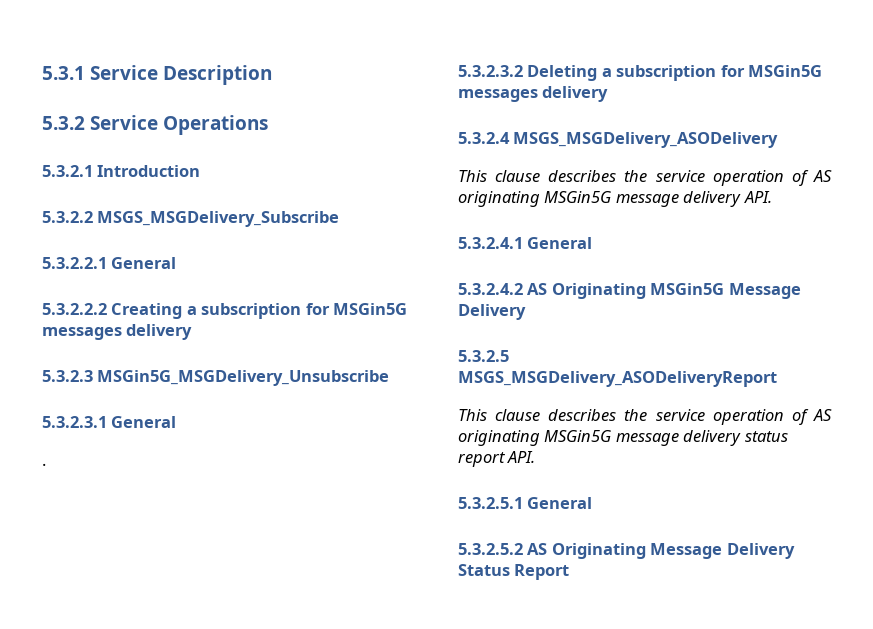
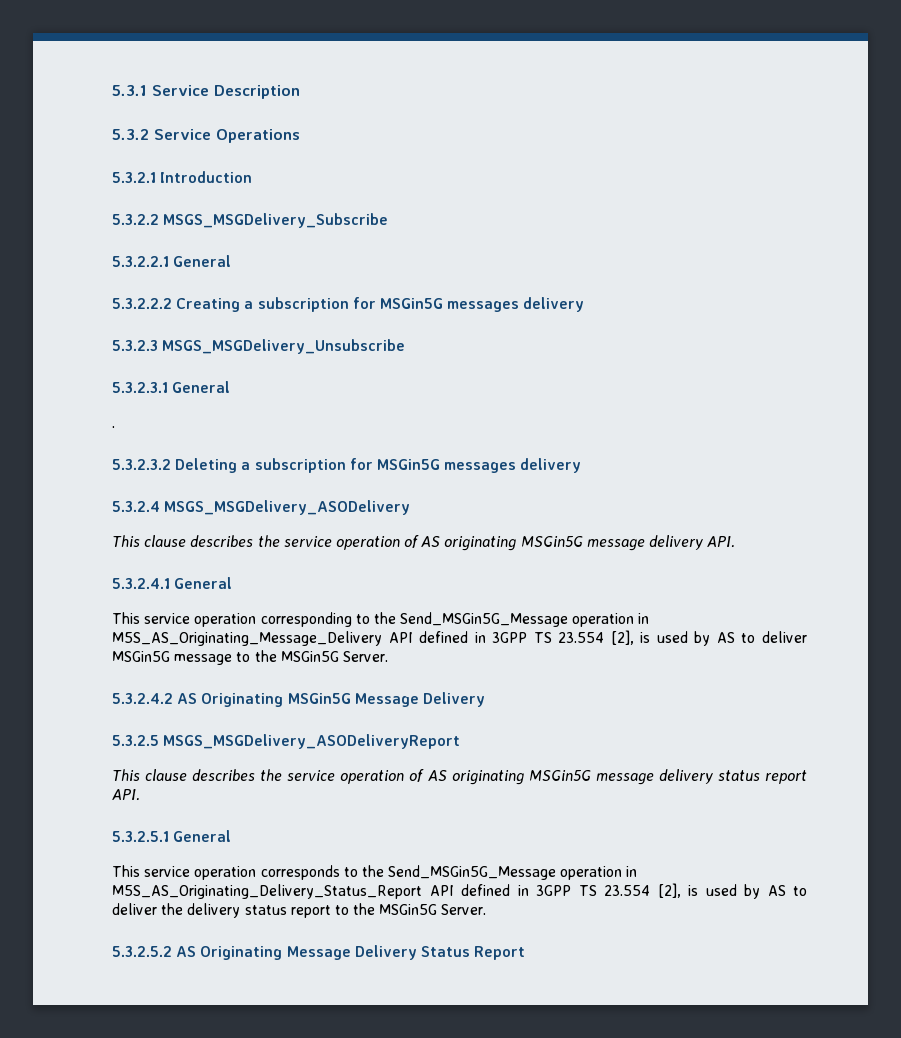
- 5.3.2.3 MSGin5G_MSGDelivery_Unsubscribe
+ 5.3.2.3 MSGS_MSGDelivery_Unsubscribe
+ This service operation corresponding to the Send_MSGin5G_Message operation in M5S_AS_Originating_Message_Delivery API defined in 3GPP TS 23.554 [2], is used by AS to deliver MSGin5G message to the MSGin5G Server.
+ This service operation corresponds to the Send_MSGin5G_Message operation in M5S_AS_Originating_Delivery_Status_Report API defined in 3GPP TS 23.554 [2], is used by AS to deliver the delivery status report to the MSGin5G Server.

